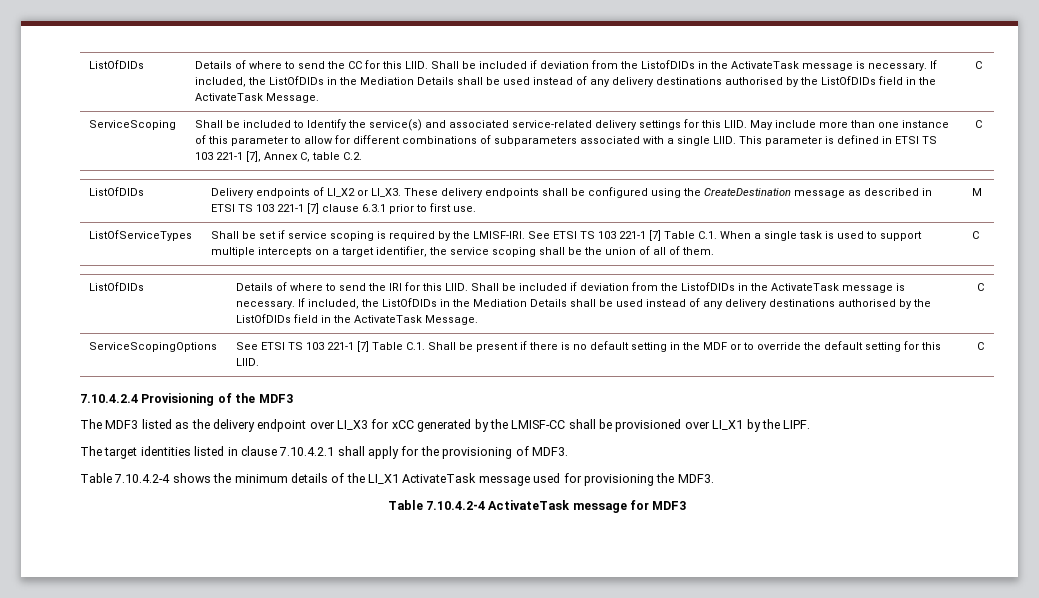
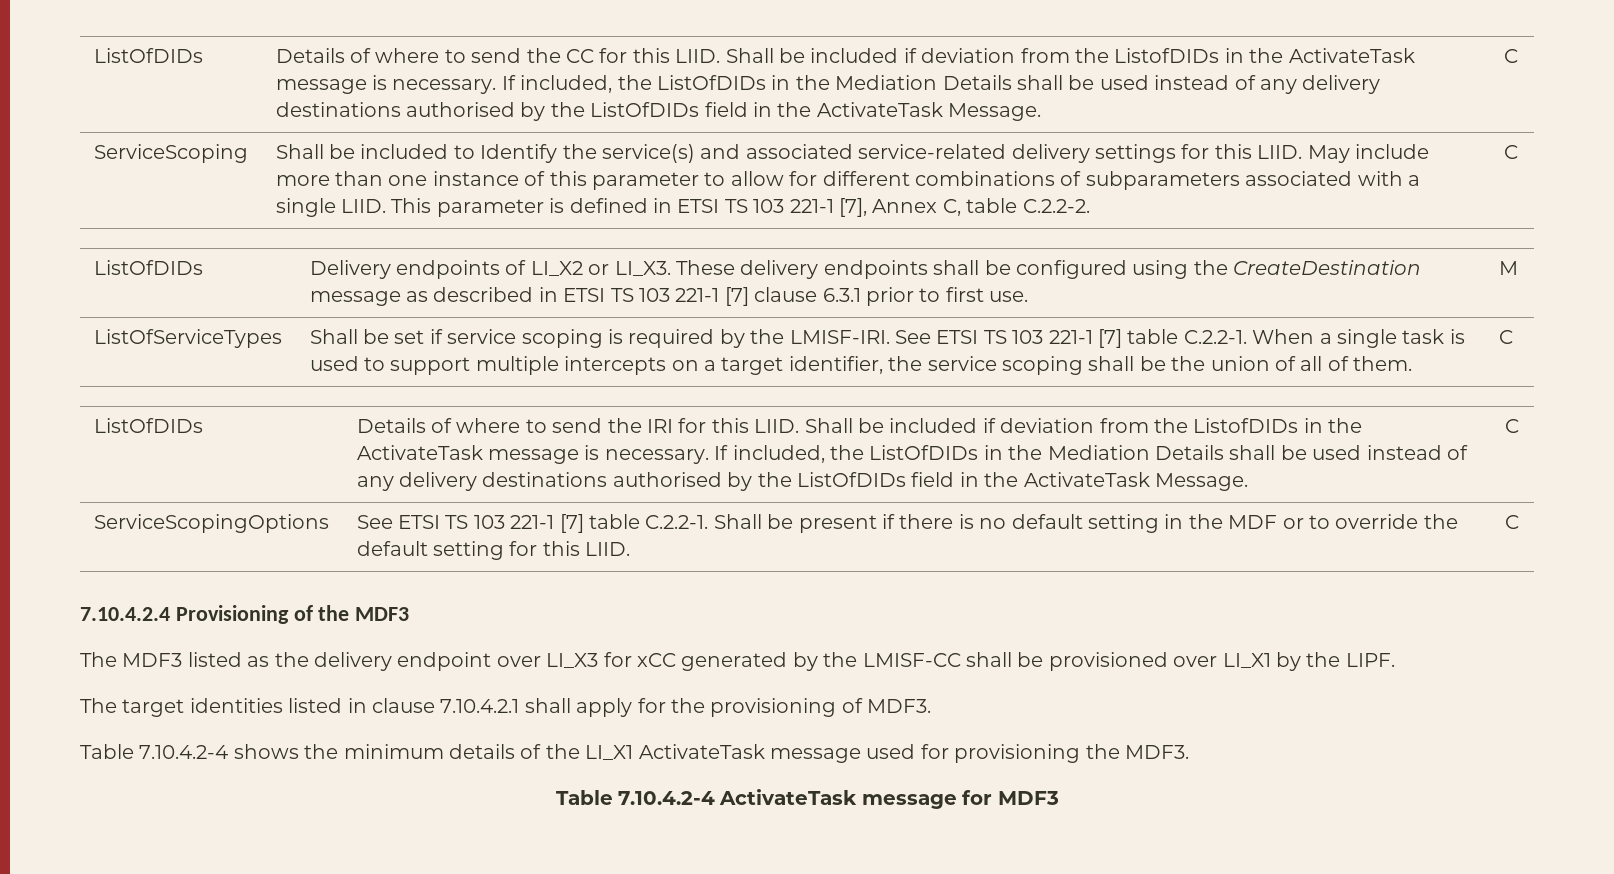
- This parameter is defined in ETSI TS 103 221-1 [7], Annex C, table C.2.
+ This parameter is defined in ETSI TS 103 221-1 [7], Annex C, table C.2.2-2.
- See ETSI TS 103 221-1 [7] Table C.1. When a single task is used to support multiple intercepts on a target identifier, the service scoping shall be the union of all of them.
+ See ETSI TS 103 221-1 [7] table C.2.2-1. When a single task is used to support multiple intercepts on a target identifier, the service scoping shall be the union of all of them.
- ServiceScopingOptions | See ETSI TS 103 221-1 [7] Table C.1. Shall be present if there is no default setting in the MDF or to override the default setting for this LIID. | C
+ ServiceScopingOptions | See ETSI TS 103 221-1 [7] table C.2.2-1. Shall be present if there is no default setting in the MDF or to override the default setting for this LIID. | C

